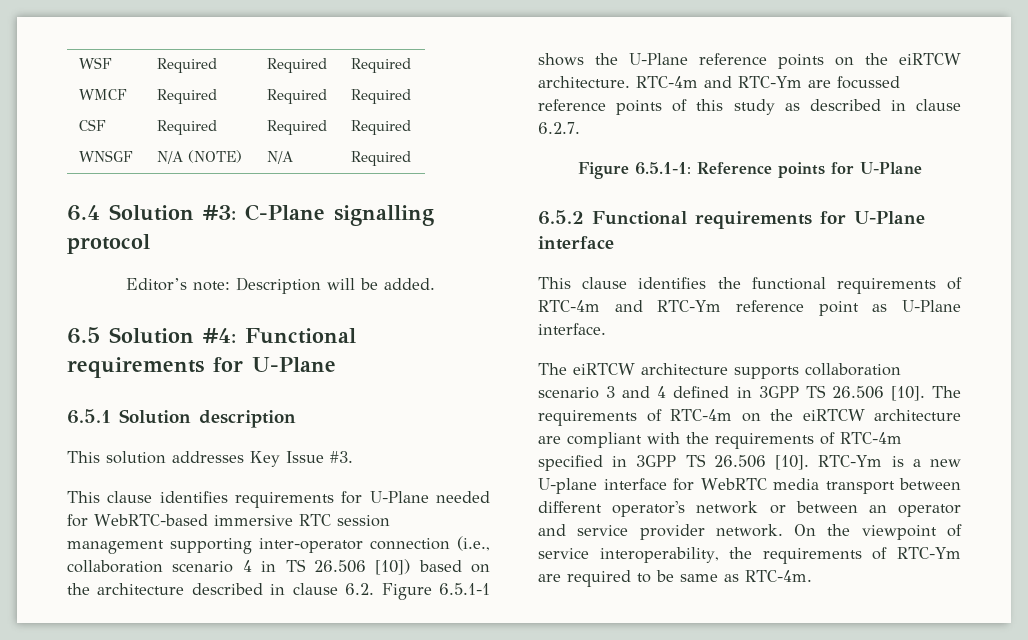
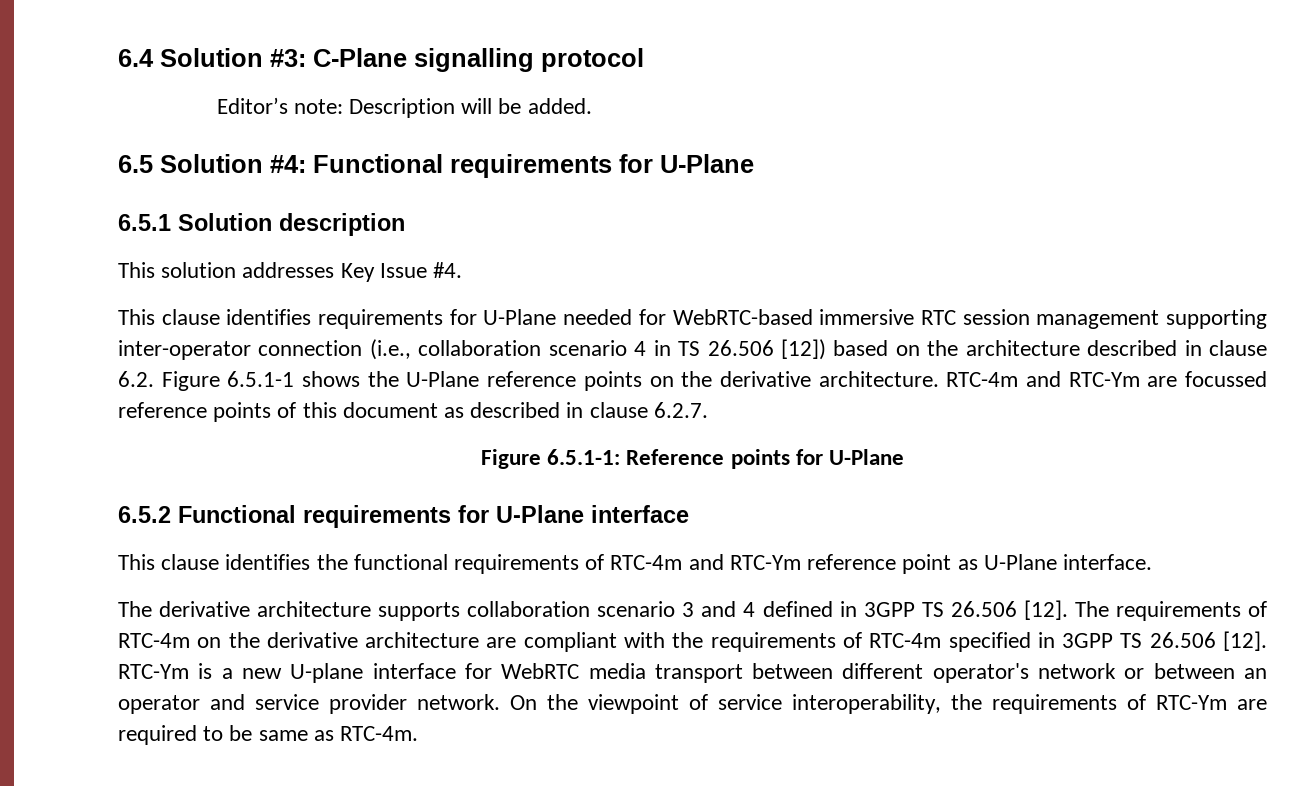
- WSF | Required | Required | Required
- WMCF | Required | Required | Required
- CSF | Required | Required | Required
- WNSGF | N/A (NOTE) | N/A | Required
- This solution addresses Key Issue #3.
+ This solution addresses Key Issue #4.
- This clause identifies requirements for U-Plane needed for WebRTC-based immersive RTC session management supporting inter-operator connection (i.e., collaboration scenario 4 in TS 26.506 [10]) based on the architecture described in clause 6.2. Figure 6.5.1-1 shows the U-Plane reference points on the eiRTCW architecture.
+ This clause identifies requirements for U-Plane needed for WebRTC-based immersive RTC session management supporting inter-operator connection (i.e., collaboration scenario 4 in TS 26.506 [12]) based on the architecture described in clause 6.2. Figure 6.5.1-1 shows the U-Plane reference points on the derivative architecture.
- RTC-4m and RTC-Ym are focussed reference points of this study as described in clause 6.2.7.
+ RTC-4m and RTC-Ym are focussed reference points of this document as described in clause 6.2.7.
- The eiRTCW architecture supports collaboration scenario 3 and 4 defined in 3GPP TS 26.506 [10].
+ The derivative architecture supports collaboration scenario 3 and 4 defined in 3GPP TS 26.506 [12].
- The requirements of RTC-4m on the eiRTCW architecture are compliant with the requirements of RTC-4m specified in 3GPP TS 26.506 [10].
+ The requirements of RTC-4m on the derivative architecture are compliant with the requirements of RTC-4m specified in 3GPP TS 26.506 [12].

